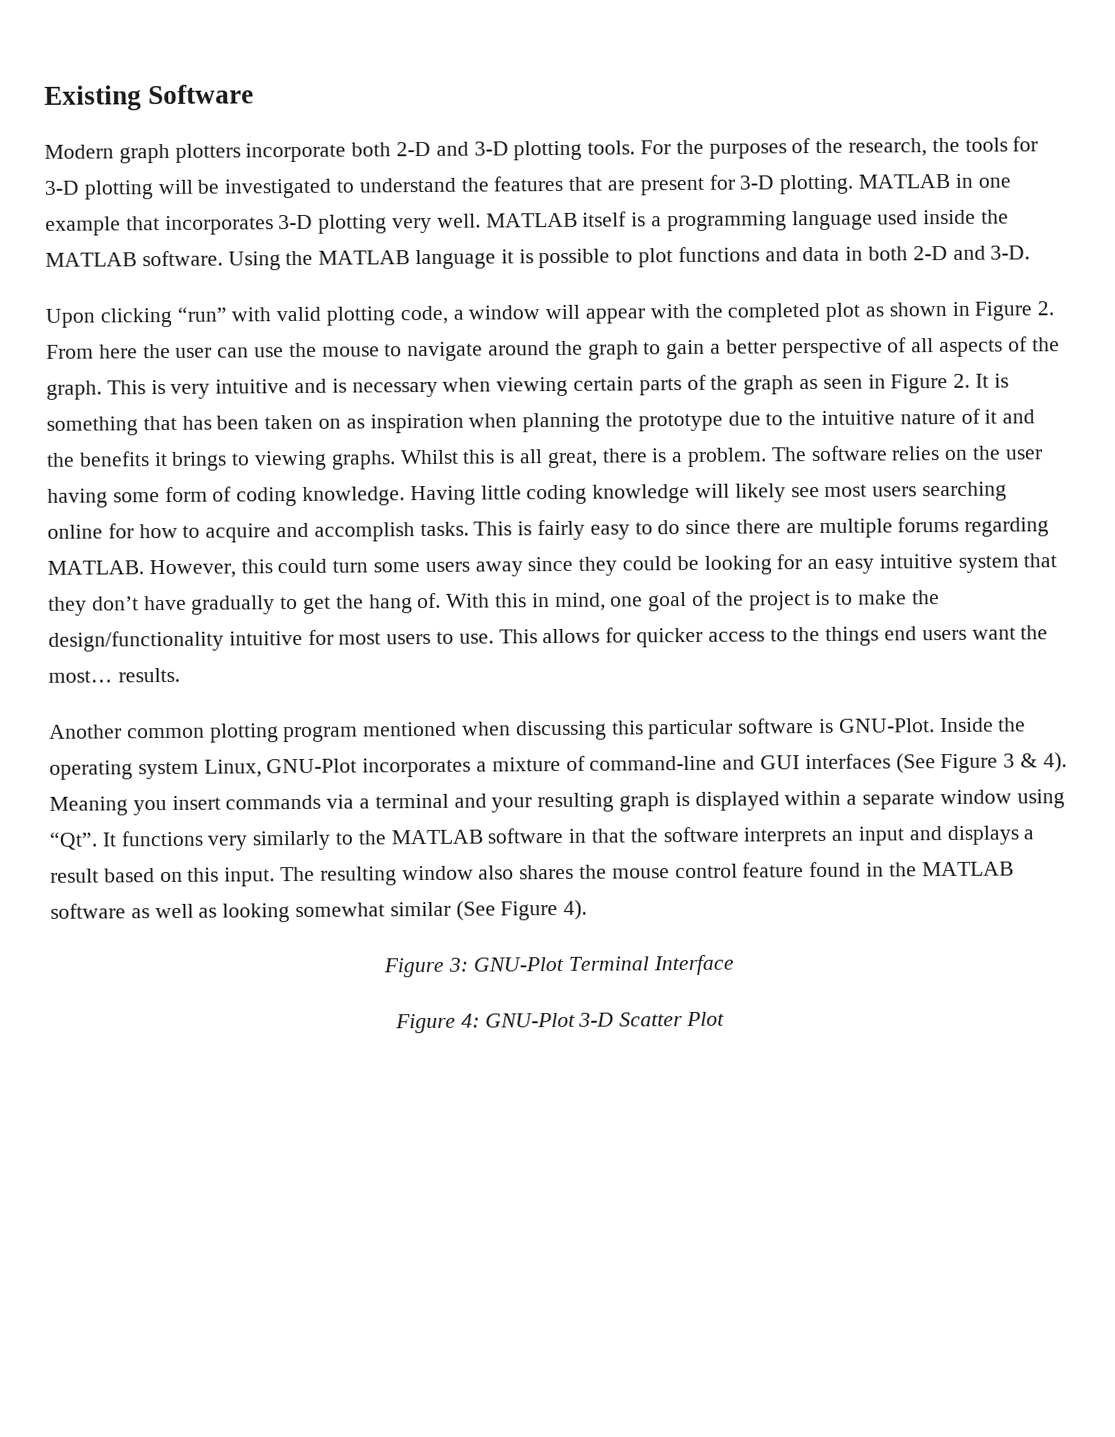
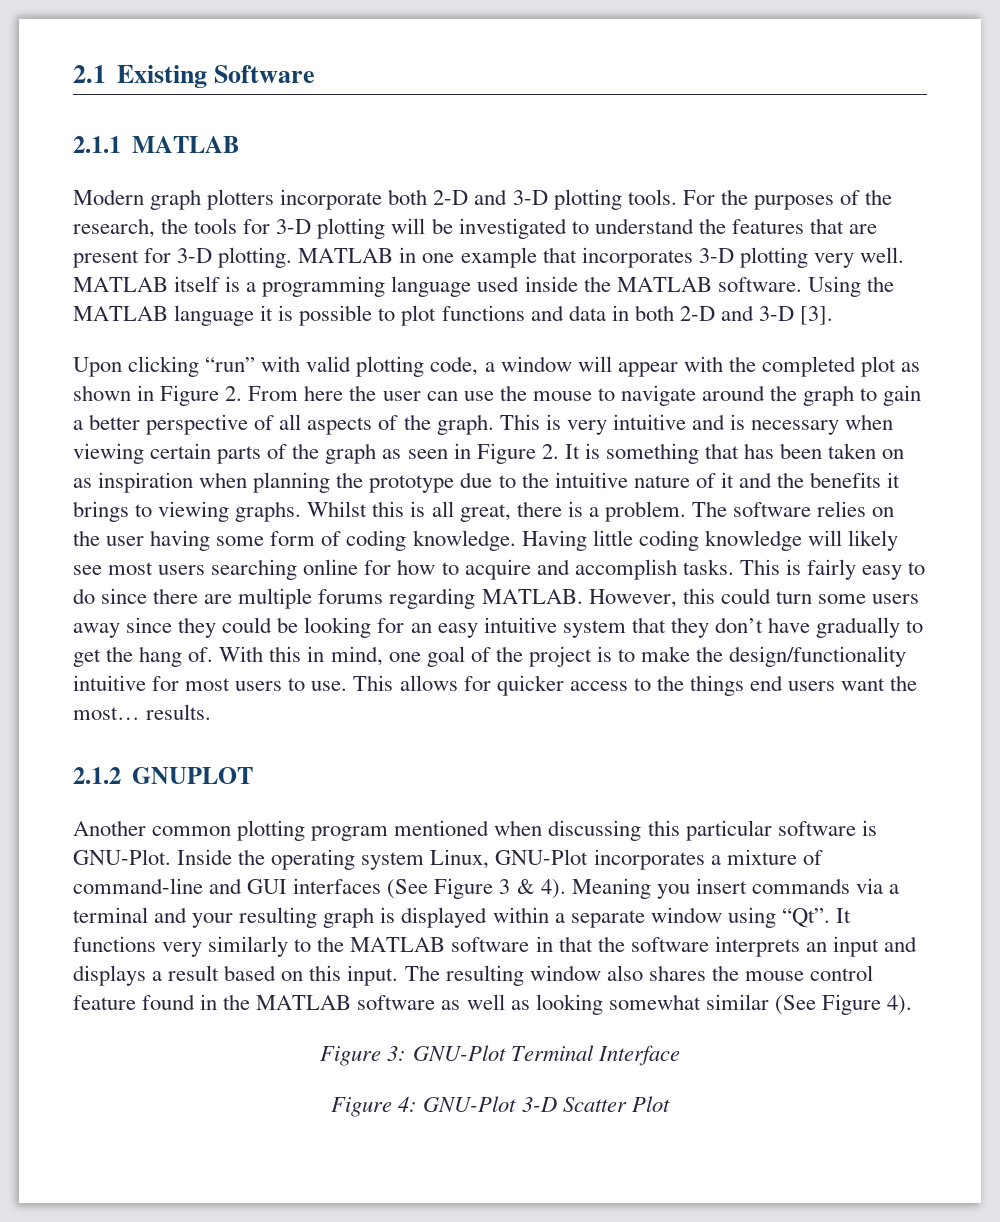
- Existing Software
+ 2.1 Existing Software
+ 2.1.1 MATLAB
- Using the MATLAB language it is possible to plot functions and data in both 2-D and 3-D.
+ Using the MATLAB language it is possible to plot functions and data in both 2-D and 3-D [3].
+ 2.1.2 GNUPLOT

